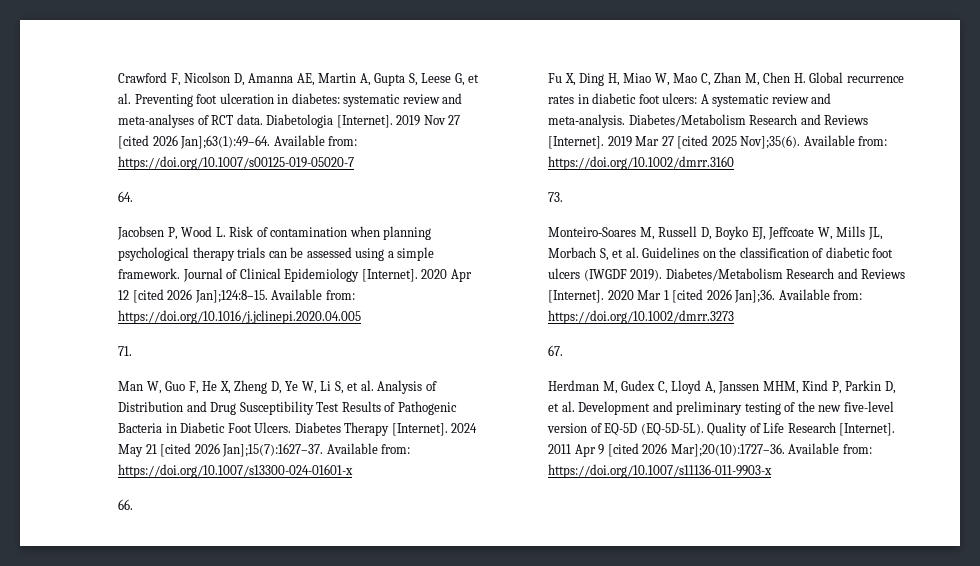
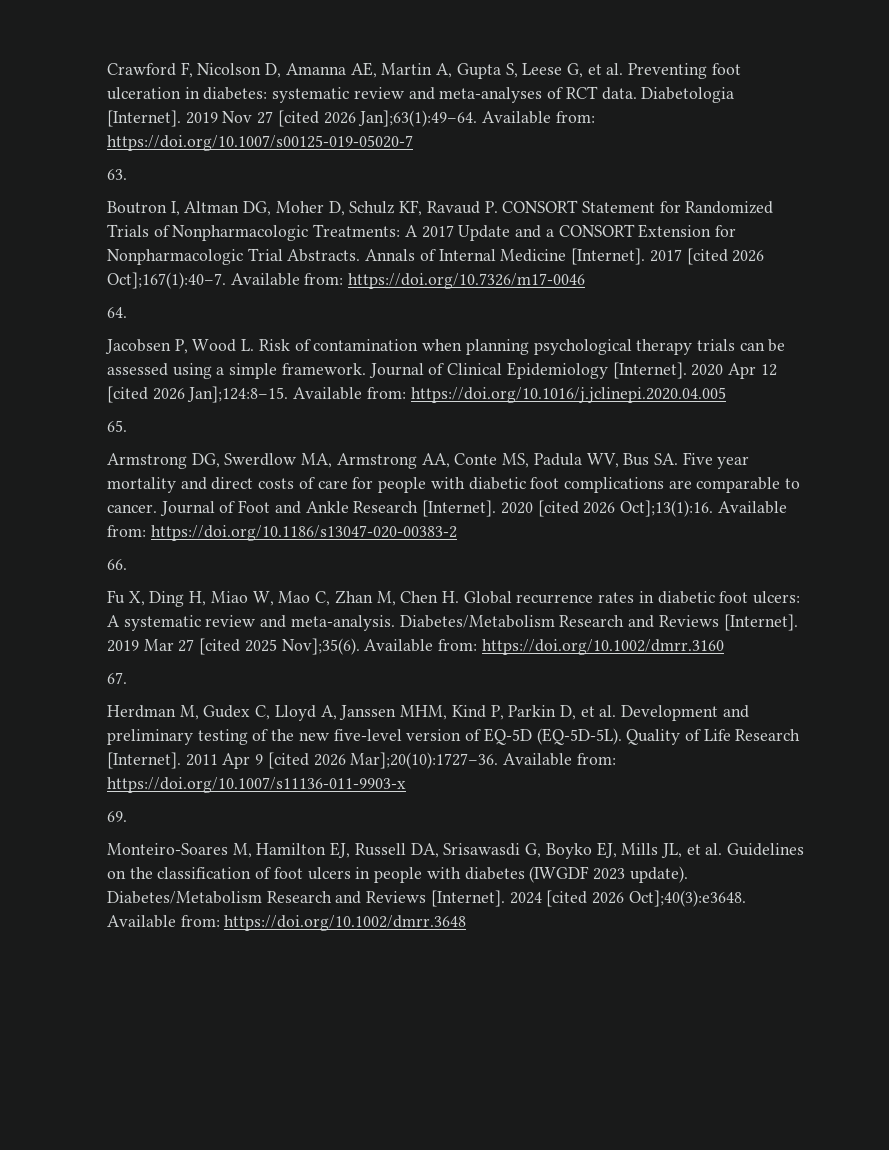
+ 63.
+ Boutron I, Altman DG, Moher D, Schulz KF, Ravaud P. CONSORT Statement for Randomized Trials of Nonpharmacologic Treatments: A 2017 Update and a CONSORT Extension for Nonpharmacologic Trial Abstracts. Annals of Internal Medicine [Internet]. 2017 [cited 2026 Oct];167(1):40–7. Available from: https://doi.org/10.7326/m17-0046
- 71.
- Man W, Guo F, He X, Zheng D, Ye W, Li S, et al. Analysis of Distribution and Drug Susceptibility Test Results of Pathogenic Bacteria in Diabetic Foot Ulcers. Diabetes Therapy [Internet]. 2024 May 21 [cited 2026 Jan];15(7):1627–37. Available from: https://doi.org/10.1007/s13300-024-01601-x
+ 65.
+ Armstrong DG, Swerdlow MA, Armstrong AA, Conte MS, Padula WV, Bus SA. Five year mortality and direct costs of care for people with diabetic foot complications are comparable to cancer. Journal of Foot and Ankle Research [Internet]. 2020 [cited 2026 Oct];13(1):16. Available from: https://doi.org/10.1186/s13047-020-00383-2
- 73.
- Monteiro‐Soares M, Russell D, Boyko EJ, Jeffcoate W, Mills JL, Morbach S, et al. Guidelines on the classification of diabetic foot ulcers (IWGDF 2019). Diabetes/Metabolism Research and Reviews [Internet]. 2020 Mar 1 [cited 2026 Jan];36. Available from: https://doi.org/10.1002/dmrr.3273
+ 69.
+ Monteiro-Soares M, Hamilton EJ, Russell DA, Srisawasdi G, Boyko EJ, Mills JL, et al. Guidelines on the classification of foot ulcers in people with diabetes (IWGDF 2023 update). Diabetes/Metabolism Research and Reviews [Internet]. 2024 [cited 2026 Oct];40(3):e3648. Available from: https://doi.org/10.1002/dmrr.3648

